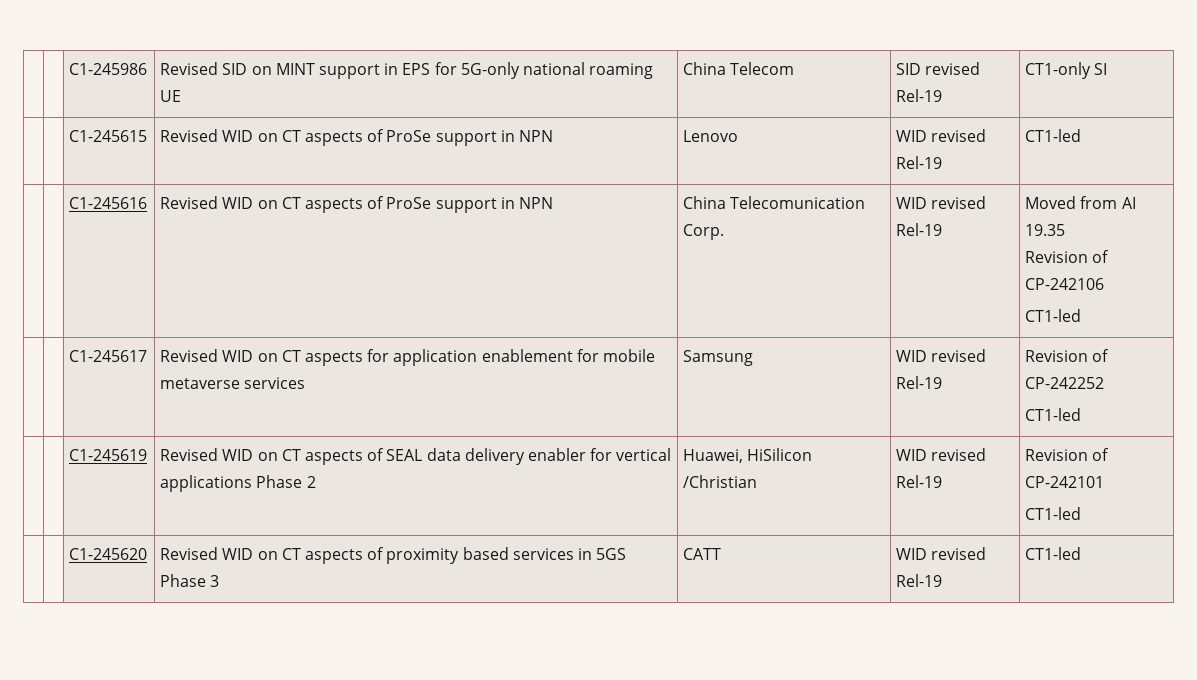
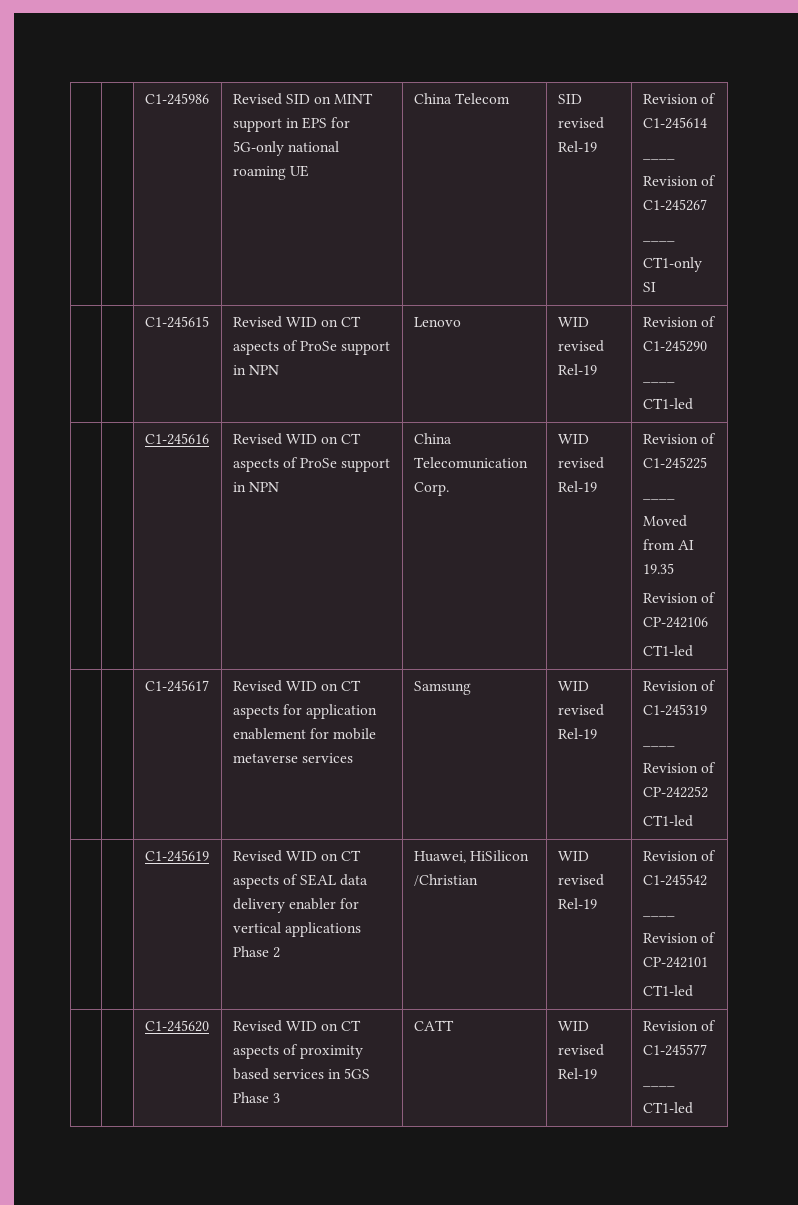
- | | C1-245986 | Revised SID on MINT support in EPS for 5G-only national roaming UE | China Telecom | SID revised Rel-19 | CT1-only SI
+ | | C1-245986 | Revised SID on MINT support in EPS for 5G-only national roaming UE | China Telecom | SID revised Rel-19 | Revision of C1-245614
+ ____
+ Revision of C1-245267
+ ____
+ CT1-only SI
- | | C1-245615 | Revised WID on CT aspects of ProSe support in NPN | Lenovo | WID revised Rel-19 | CT1-led
+ | | C1-245615 | Revised WID on CT aspects of ProSe support in NPN | Lenovo | WID revised Rel-19 | Revision of C1-245290
+ ____
+ CT1-led
- | | C1-245616 | Revised WID on CT aspects of ProSe support in NPN | China Telecomunication Corp. | WID revised Rel-19 | Moved from AI 19.35
+ | | C1-245616 | Revised WID on CT aspects of ProSe support in NPN | China Telecomunication Corp. | WID revised Rel-19 | Revision of C1-245225
+ ____
+ Moved from AI 19.35
- | | C1-245617 | Revised WID on CT aspects for application enablement for mobile metaverse services | Samsung | WID revised Rel-19 | Revision of CP-242252
+ | | C1-245617 | Revised WID on CT aspects for application enablement for mobile metaverse services | Samsung | WID revised Rel-19 | Revision of C1-245319
+ ____
+ Revision of CP-242252
- | | C1-245619 | Revised WID on CT aspects of SEAL data delivery enabler for vertical applications Phase 2 | Huawei, HiSilicon /Christian | WID revised Rel-19 | Revision of CP-242101
+ | | C1-245619 | Revised WID on CT aspects of SEAL data delivery enabler for vertical applications Phase 2 | Huawei, HiSilicon /Christian | WID revised Rel-19 | Revision of C1-245542
+ ____
+ Revision of CP-242101
- | | C1-245620 | Revised WID on CT aspects of proximity based services in 5GS Phase 3 | CATT | WID revised Rel-19 | CT1-led
+ | | C1-245620 | Revised WID on CT aspects of proximity based services in 5GS Phase 3 | CATT | WID revised Rel-19 | Revision of C1-245577
+ ____
+ CT1-led

